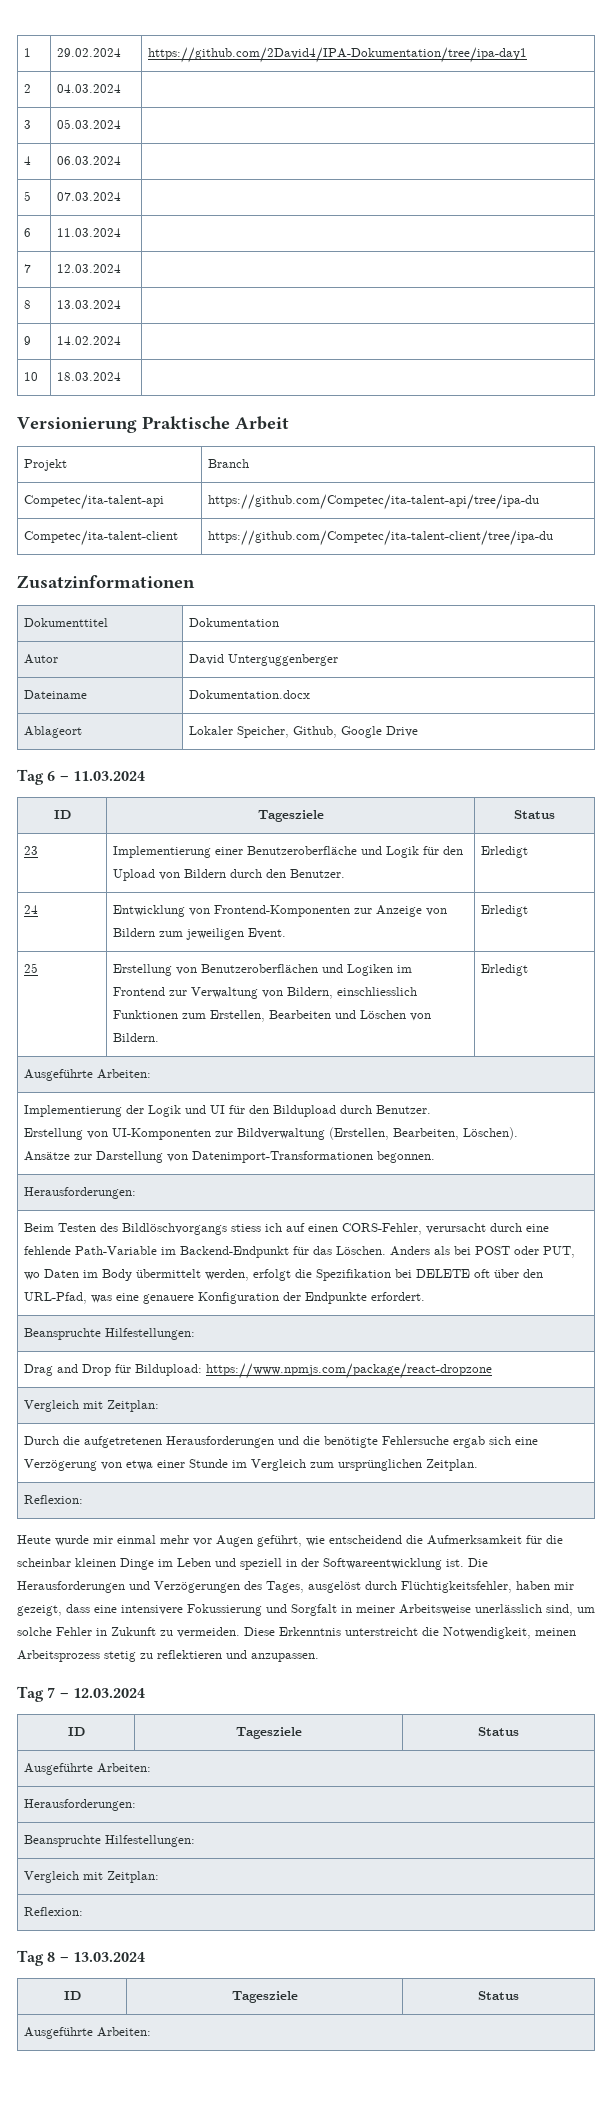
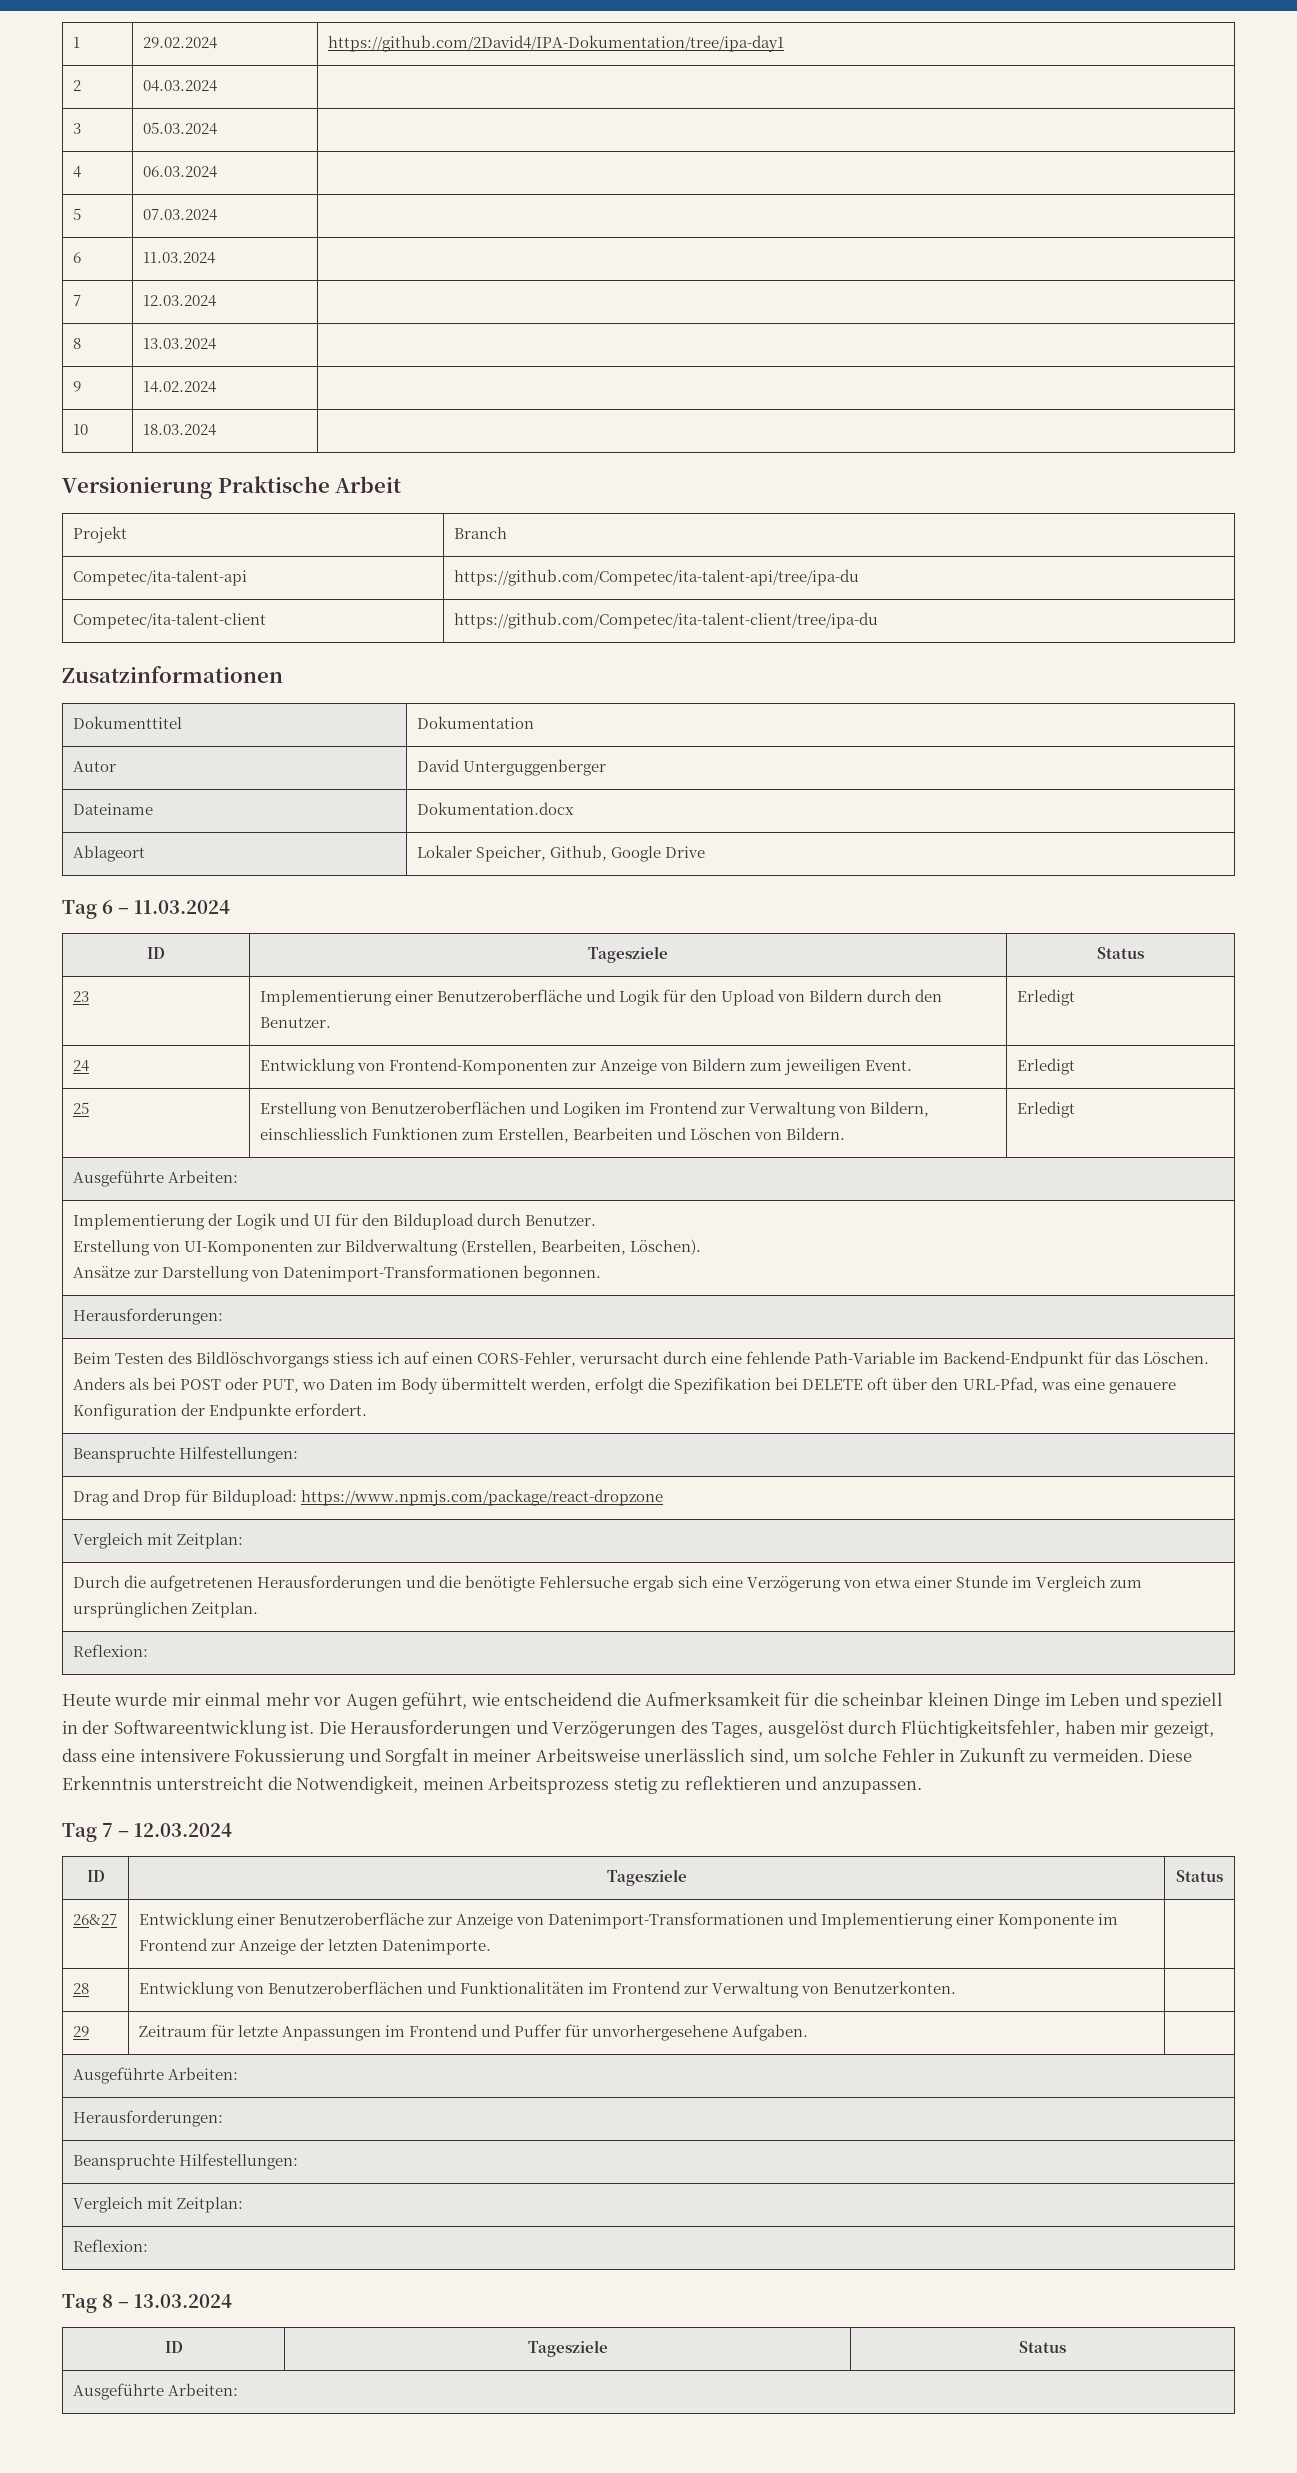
+ 26&27 | Entwicklung einer Benutzeroberfläche zur Anzeige von Datenimport-Transformationen und Implementierung einer Komponente im Frontend zur Anzeige der letzten Datenimporte. |
+ 28 | Entwicklung von Benutzeroberflächen und Funktionalitäten im Frontend zur Verwaltung von Benutzerkonten. |
+ 29 | Zeitraum für letzte Anpassungen im Frontend und Puffer für unvorhergesehene Aufgaben. |

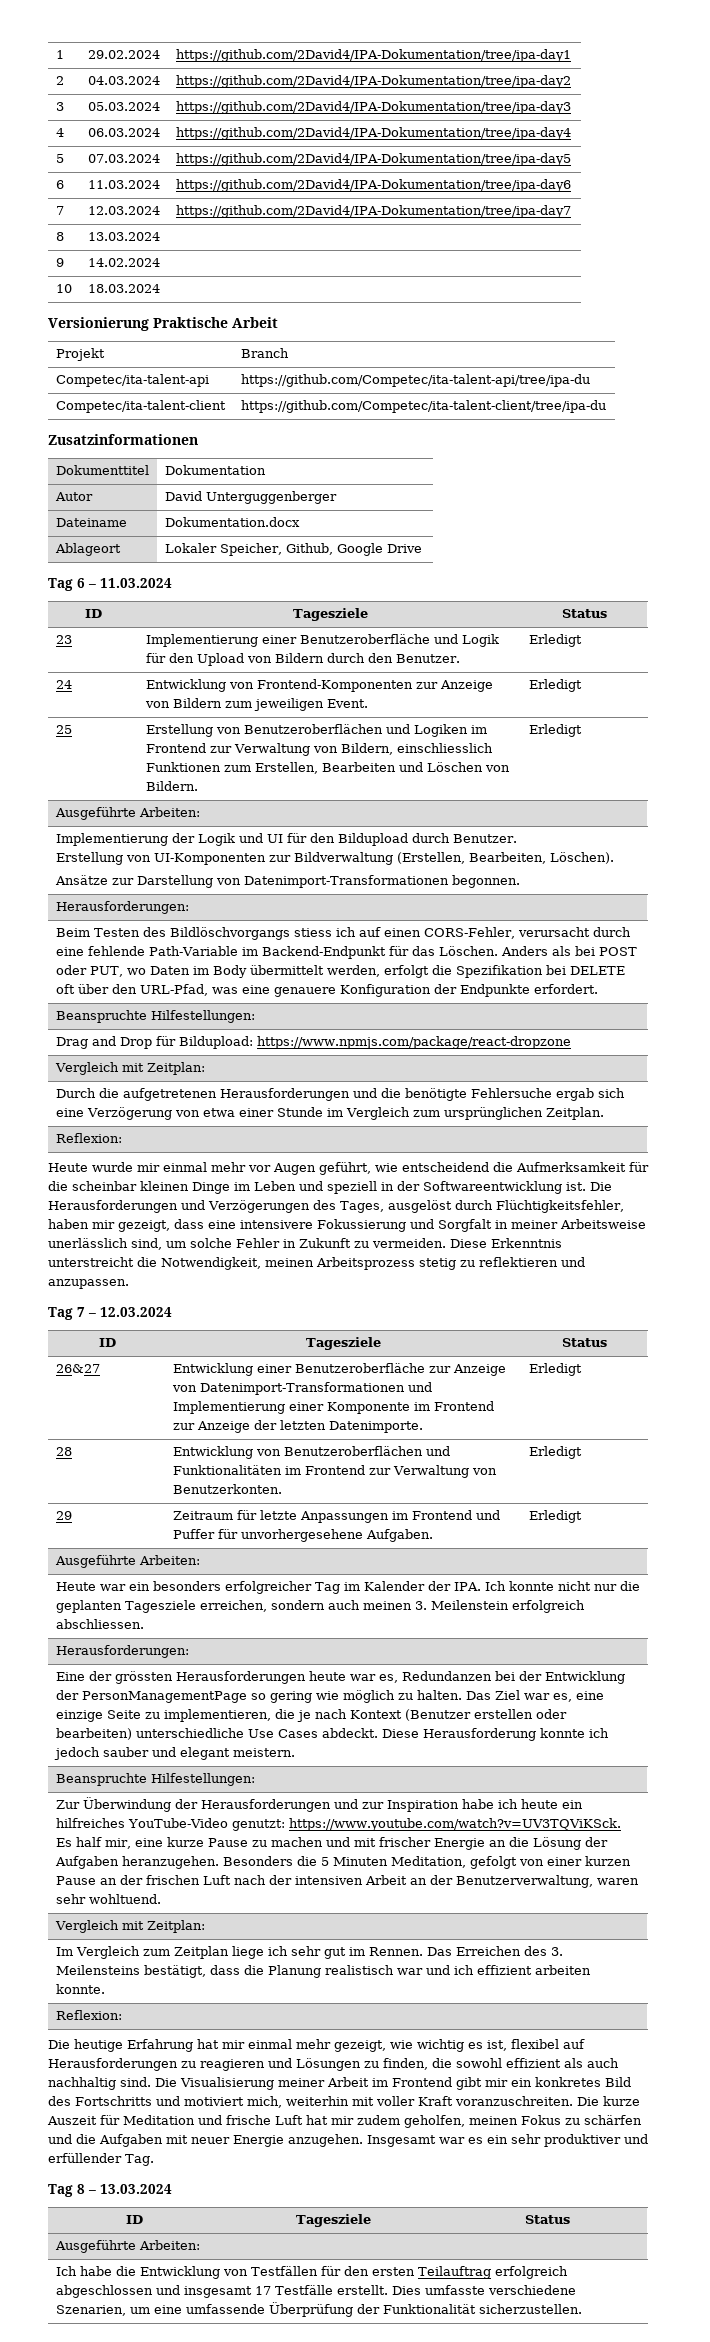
- 2 | 04.03.2024 |
+ 2 | 04.03.2024 | https://github.com/2David4/IPA-Dokumentation/tree/ipa-day2
- 3 | 05.03.2024 |
+ 3 | 05.03.2024 | https://github.com/2David4/IPA-Dokumentation/tree/ipa-day3
- 4 | 06.03.2024 |
+ 4 | 06.03.2024 | https://github.com/2David4/IPA-Dokumentation/tree/ipa-day4
- 5 | 07.03.2024 |
+ 5 | 07.03.2024 | https://github.com/2David4/IPA-Dokumentation/tree/ipa-day5
- 6 | 11.03.2024 |
+ 6 | 11.03.2024 | https://github.com/2David4/IPA-Dokumentation/tree/ipa-day6
- 7 | 12.03.2024 |
+ 7 | 12.03.2024 | https://github.com/2David4/IPA-Dokumentation/tree/ipa-day7
- 26&27 | Entwicklung einer Benutzeroberfläche zur Anzeige von Datenimport-Transformationen und Implementierung einer Komponente im Frontend zur Anzeige der letzten Datenimporte. |
+ 26&27 | Entwicklung einer Benutzeroberfläche zur Anzeige von Datenimport-Transformationen und Implementierung einer Komponente im Frontend zur Anzeige der letzten Datenimporte. | Erledigt
- 28 | Entwicklung von Benutzeroberflächen und Funktionalitäten im Frontend zur Verwaltung von Benutzerkonten. |
+ 28 | Entwicklung von Benutzeroberflächen und Funktionalitäten im Frontend zur Verwaltung von Benutzerkonten. | Erledigt
- 29 | Zeitraum für letzte Anpassungen im Frontend und Puffer für unvorhergesehene Aufgaben. |
+ 29 | Zeitraum für letzte Anpassungen im Frontend und Puffer für unvorhergesehene Aufgaben. | Erledigt
  Ausgeführte Arbeiten:
+ Heute war ein besonders erfolgreicher Tag im Kalender der IPA. Ich konnte nicht nur die geplanten Tagesziele erreichen, sondern auch meinen 3. Meilenstein erfolgreich abschliessen.
  Herausforderungen:
+ Eine der grössten Herausforderungen heute war es, Redundanzen bei der Entwicklung der PersonManagementPage so gering wie möglich zu halten. Das Ziel war es, eine einzige Seite zu implementieren, die je nach Kontext (Benutzer erstellen oder bearbeiten) unterschiedliche Use Cases abdeckt. Diese Herausforderung konnte ich jedoch sauber und elegant meistern.
  Beanspruchte Hilfestellungen:
+ Zur Überwindung der Herausforderungen und zur Inspiration habe ich heute ein hilfreiches YouTube-Video genutzt: https://www.youtube.com/watch?v=UV3TQViKSck. Es half mir, eine kurze Pause zu machen und mit frischer Energie an die Lösung der Aufgaben heranzugehen. Besonders die 5 Minuten Meditation, gefolgt von einer kurzen Pause an der frischen Luft nach der intensiven Arbeit an der Benutzerverwaltung, waren sehr wohltuend.
  Vergleich mit Zeitplan:
+ Im Vergleich zum Zeitplan liege ich sehr gut im Rennen. Das Erreichen des 3. Meilensteins bestätigt, dass die Planung realistisch war und ich effizient arbeiten konnte.
  Reflexion:
+ Die heutige Erfahrung hat mir einmal mehr gezeigt, wie wichtig es ist, flexibel auf Herausforderungen zu reagieren und Lösungen zu finden, die sowohl effizient als auch nachhaltig sind. Die Visualisierung meiner Arbeit im Frontend gibt mir ein konkretes Bild des Fortschritts und motiviert mich, weiterhin mit voller Kraft voranzuschreiten. Die kurze Auszeit für Meditation und frische Luft hat mir zudem geholfen, meinen Fokus zu schärfen und die Aufgaben mit neuer Energie anzugehen. Insgesamt war es ein sehr produktiver und erfüllender Tag.
+ Ich habe die Entwicklung von Testfällen für den ersten Teilauftrag erfolgreich abgeschlossen und insgesamt 17 Testfälle erstellt. Dies umfasste verschiedene Szenarien, um eine umfassende Überprüfung der Funktionalität sicherzustellen.

